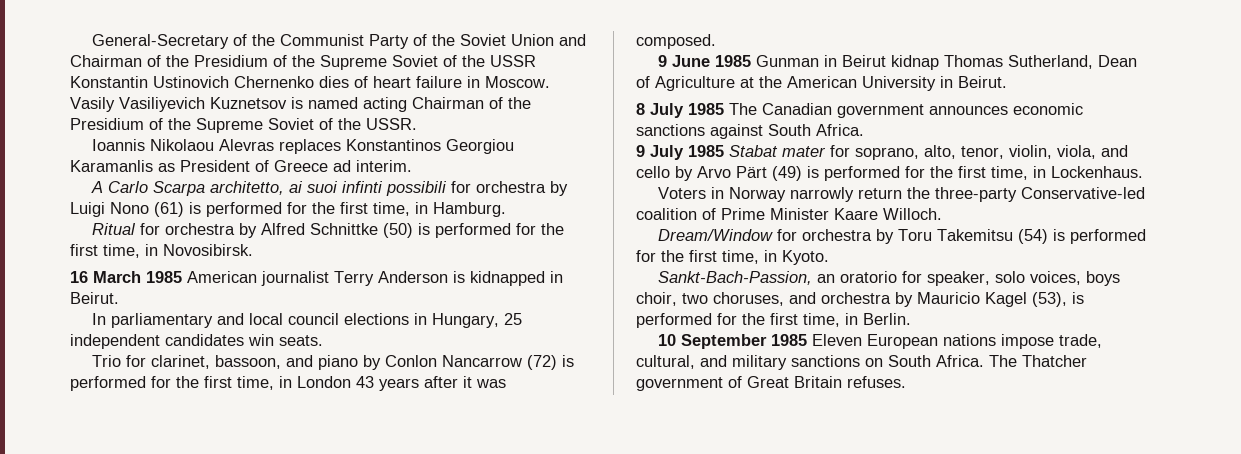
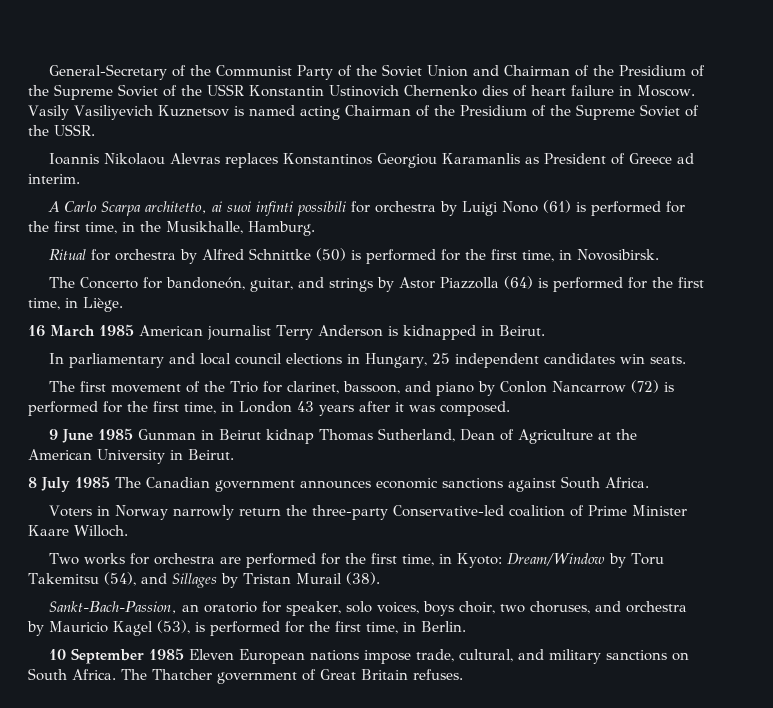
- A Carlo Scarpa architetto, ai suoi infinti possibili for orchestra by Luigi Nono (61) is performed for the first time, in Hamburg.
+ A Carlo Scarpa architetto, ai suoi infinti possibili for orchestra by Luigi Nono (61) is performed for the first time, in the Musikhalle, Hamburg.
+ The Concerto for bandoneón, guitar, and strings by Astor Piazzolla (64) is performed for the first time, in Liège.
- Trio for clarinet, bassoon, and piano by Conlon Nancarrow (72) is performed for the first time, in London 43 years after it was composed.
+ The first movement of the Trio for clarinet, bassoon, and piano by Conlon Nancarrow (72) is performed for the first time, in London 43 years after it was composed.
- 9 July 1985 Stabat mater for soprano, alto, tenor, violin, viola, and cello by Arvo Pärt (49) is performed for the first time, in Lockenhaus.
- Dream/Window for orchestra by Toru Takemitsu (54) is performed for the first time, in Kyoto.
+ Two works for orchestra are performed for the first time, in Kyoto: Dream/Window by Toru Takemitsu (54), and Sillages by Tristan Murail (38).

